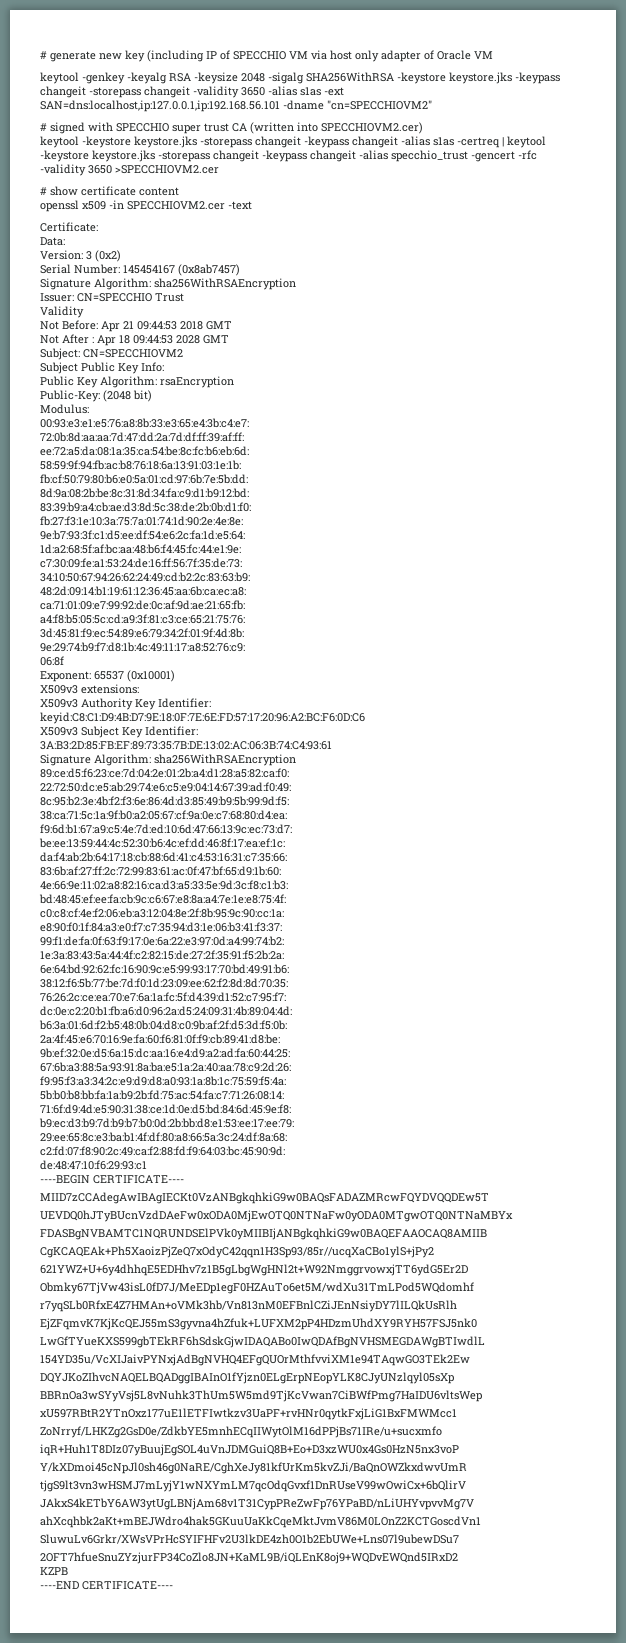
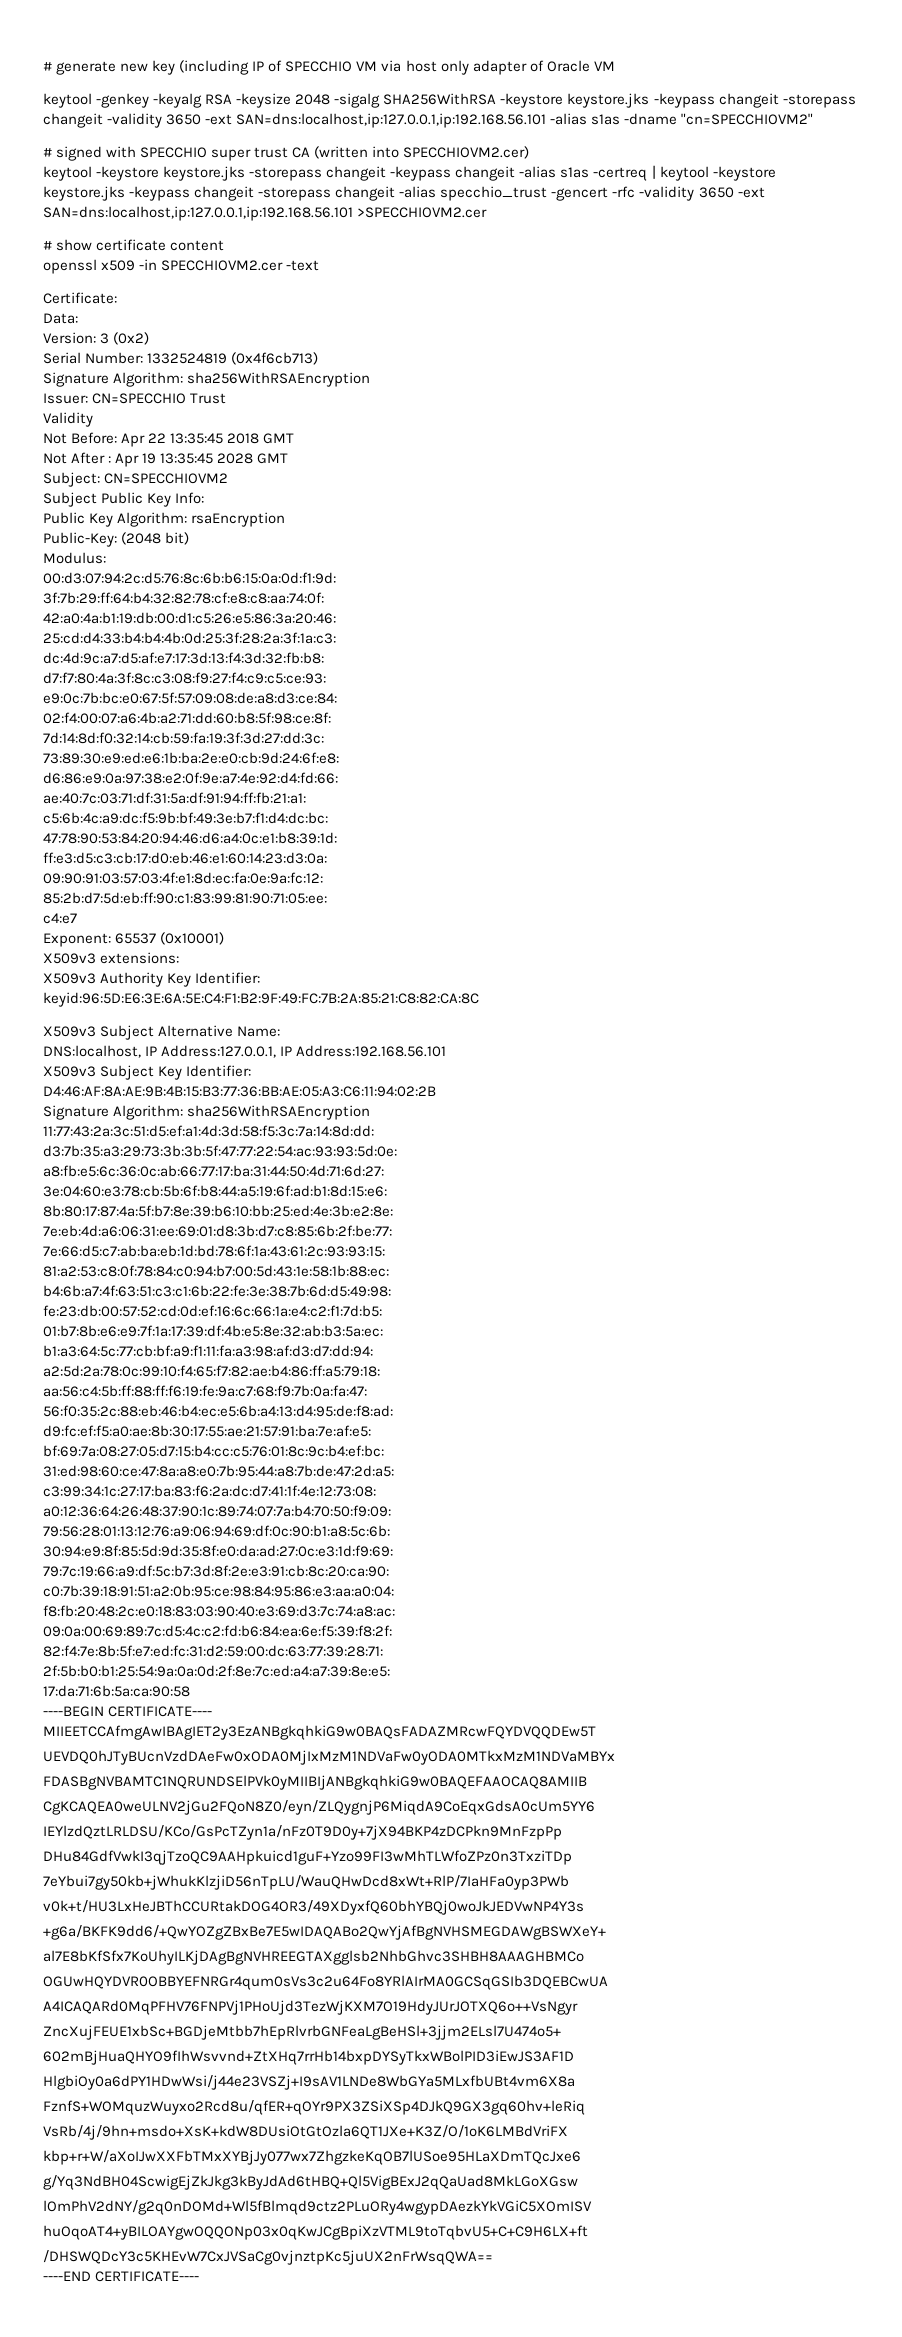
- keytool -genkey -keyalg RSA -keysize 2048 -sigalg SHA256WithRSA -keystore keystore.jks -keypass changeit -storepass changeit -validity 3650 -alias s1as -ext SAN=dns:localhost,ip:127.0.0.1,ip:192.168.56.101 -dname "cn=SPECCHIOVM2"
+ keytool -genkey -keyalg RSA -keysize 2048 -sigalg SHA256WithRSA -keystore keystore.jks -keypass changeit -storepass changeit -validity 3650 -ext SAN=dns:localhost,ip:127.0.0.1,ip:192.168.56.101 -alias s1as -dname "cn=SPECCHIOVM2"
- keytool -keystore keystore.jks -storepass changeit -keypass changeit -alias s1as -certreq | keytool -keystore keystore.jks -storepass changeit -keypass changeit -alias specchio_trust -gencert -rfc -validity 3650 >SPECCHIOVM2.cer
+ keytool -keystore keystore.jks -storepass changeit -keypass changeit -alias s1as -certreq | keytool -keystore keystore.jks -keypass changeit -storepass changeit -alias specchio_trust -gencert -rfc -validity 3650 -ext SAN=dns:localhost,ip:127.0.0.1,ip:192.168.56.101 >SPECCHIOVM2.cer
- Serial Number: 145454167 (0x8ab7457)
+ Serial Number: 1332524819 (0x4f6cb713)
- Not Before: Apr 21 09:44:53 2018 GMT
+ Not Before: Apr 22 13:35:45 2018 GMT
- Not After : Apr 18 09:44:53 2028 GMT
+ Not After : Apr 19 13:35:45 2028 GMT
- 00:93:e3:e1:e5:76:a8:8b:33:e3:65:e4:3b:c4:e7:
- 72:0b:8d:aa:aa:7d:47:dd:2a:7d:df:ff:39:af:ff:
- ee:72:a5:da:08:1a:35:ca:54:be:8c:fc:b6:eb:6d:
- 58:59:9f:94:fb:ac:b8:76:18:6a:13:91:03:1e:1b:
- fb:cf:50:79:80:b6:e0:5a:01:cd:97:6b:7e:5b:dd:
- 8d:9a:08:2b:be:8c:31:8d:34:fa:c9:d1:b9:12:bd:
- 83:39:b9:a4:cb:ae:d3:8d:5c:38:de:2b:0b:d1:f0:
- fb:27:f3:1e:10:3a:75:7a:01:74:1d:90:2e:4e:8e:
- 9e:b7:93:3f:c1:d5:ee:df:54:e6:2c:fa:1d:e5:64:
- 1d:a2:68:5f:af:bc:aa:48:b6:f4:45:fc:44:e1:9e:
- c7:30:09:fe:a1:53:24:de:16:ff:56:7f:35:de:73:
- 34:10:50:67:94:26:62:24:49:cd:b2:2c:83:63:b9:
- 48:2d:09:14:b1:19:61:12:36:45:aa:6b:ca:ec:a8:
- ca:71:01:09:e7:99:92:de:0c:af:9d:ae:21:65:fb:
- a4:f8:b5:05:5c:cd:a9:3f:81:c3:ce:65:21:75:76:
- 3d:45:81:f9:ec:54:89:e6:79:34:2f:01:9f:4d:8b:
- 9e:29:74:b9:f7:d8:1b:4c:49:11:17:a8:52:76:c9:
- 06:8f
+ 00:d3:07:94:2c:d5:76:8c:6b:b6:15:0a:0d:f1:9d:
+ 3f:7b:29:ff:64:b4:32:82:78:cf:e8:c8:aa:74:0f:
+ 42:a0:4a:b1:19:db:00:d1:c5:26:e5:86:3a:20:46:
+ 25:cd:d4:33:b4:b4:4b:0d:25:3f:28:2a:3f:1a:c3:
+ dc:4d:9c:a7:d5:af:e7:17:3d:13:f4:3d:32:fb:b8:
+ d7:f7:80:4a:3f:8c:c3:08:f9:27:f4:c9:c5:ce:93:
+ e9:0c:7b:bc:e0:67:5f:57:09:08:de:a8:d3:ce:84:
+ 02:f4:00:07:a6:4b:a2:71:dd:60:b8:5f:98:ce:8f:
+ 7d:14:8d:f0:32:14:cb:59:fa:19:3f:3d:27:dd:3c:
+ 73:89:30:e9:ed:e6:1b:ba:2e:e0:cb:9d:24:6f:e8:
+ d6:86:e9:0a:97:38:e2:0f:9e:a7:4e:92:d4:fd:66:
+ ae:40:7c:03:71:df:31:5a:df:91:94:ff:fb:21:a1:
+ c5:6b:4c:a9:dc:f5:9b:bf:49:3e:b7:f1:d4:dc:bc:
+ 47:78:90:53:84:20:94:46:d6:a4:0c:e1:b8:39:1d:
+ ff:e3:d5:c3:cb:17:d0:eb:46:e1:60:14:23:d3:0a:
+ 09:90:91:03:57:03:4f:e1:8d:ec:fa:0e:9a:fc:12:
+ 85:2b:d7:5d:eb:ff:90:c1:83:99:81:90:71:05:ee:
+ c4:e7
- keyid:C8:C1:D9:4B:D7:9E:18:0F:7E:6E:FD:57:17:20:96:A2:BC:F6:0D:C6
+ keyid:96:5D:E6:3E:6A:5E:C4:F1:B2:9F:49:FC:7B:2A:85:21:C8:82:CA:8C
+ X509v3 Subject Alternative Name:
+ DNS:localhost, IP Address:127.0.0.1, IP Address:192.168.56.101
- 3A:B3:2D:85:FB:EF:89:73:35:7B:DE:13:02:AC:06:3B:74:C4:93:61
+ D4:46:AF:8A:AE:9B:4B:15:B3:77:36:BB:AE:05:A3:C6:11:94:02:2B
  Signature Algorithm: sha256WithRSAEncryption
- 89:ce:d5:f6:23:ce:7d:04:2e:01:2b:a4:d1:28:a5:82:ca:f0:
- 22:72:50:dc:e5:ab:29:74:e6:c5:e9:04:14:67:39:ad:f0:49:
- 8c:95:b2:3e:4b:f2:f3:6e:86:4d:d3:85:49:b9:5b:99:9d:f5:
- 38:ca:71:5c:1a:9f:b0:a2:05:67:cf:9a:0e:c7:68:80:d4:ea:
- f9:6d:b1:67:a9:c5:4e:7d:ed:10:6d:47:66:13:9c:ec:73:d7:
- be:ee:13:59:44:4c:52:30:b6:4c:ef:dd:46:8f:17:ea:ef:1c:
- da:f4:ab:2b:64:17:18:cb:88:6d:41:c4:53:16:31:c7:35:66:
- 83:6b:af:27:ff:2c:72:99:83:61:ac:0f:47:bf:65:d9:1b:60:
- 4e:66:9e:11:02:a8:82:16:ca:d3:a5:33:5e:9d:3c:f8:c1:b3:
- bd:48:45:ef:ee:fa:cb:9c:c6:67:e8:8a:a4:7e:1e:e8:75:4f:
- c0:c8:cf:4e:f2:06:eb:a3:12:04:8e:2f:8b:95:9c:90:cc:1a:
- e8:90:f0:1f:84:a3:e0:f7:c7:35:94:d3:1e:06:b3:41:f3:37:
- 99:f1:de:fa:0f:63:f9:17:0e:6a:22:e3:97:0d:a4:99:74:b2:
- 1e:3a:83:43:5a:44:4f:c2:82:15:de:27:2f:35:91:f5:2b:2a:
- 6e:64:bd:92:62:fc:16:90:9c:e5:99:93:17:70:bd:49:91:b6:
- 38:12:f6:5b:77:be:7d:f0:1d:23:09:ee:62:f2:8d:8d:70:35:
- 76:26:2c:ce:ea:70:e7:6a:1a:fc:5f:d4:39:d1:52:c7:95:f7:
- dc:0e:c2:20:b1:fb:a6:d0:96:2a:d5:24:09:31:4b:89:04:4d:
- b6:3a:01:6d:f2:b5:48:0b:04:d8:c0:9b:af:2f:d5:3d:f5:0b:
- 2a:4f:45:e6:70:16:9e:fa:60:f6:81:0f:f9:cb:89:41:d8:be:
- 9b:ef:32:0e:d5:6a:15:dc:aa:16:e4:d9:a2:ad:fa:60:44:25:
- 67:6b:a3:88:5a:93:91:8a:ba:e5:1a:2a:40:aa:78:c9:2d:26:
- f9:95:f3:a3:34:2c:e9:d9:d8:a0:93:1a:8b:1c:75:59:f5:4a:
- 5b:b0:b8:bb:fa:1a:b9:2b:fd:75:ac:54:fa:c7:71:26:08:14:
- 71:6f:d9:4d:e5:90:31:38:ce:1d:0e:d5:bd:84:6d:45:9e:f8:
- b9:ec:d3:b9:7d:b9:b7:b0:0d:2b:bb:d8:e1:53:ee:17:ee:79:
- 29:ee:65:8c:e3:ba:b1:4f:df:80:a8:66:5a:3c:24:df:8a:68:
- c2:fd:07:f8:90:2c:49:ca:f2:88:fd:f9:64:03:bc:45:90:9d:
- de:48:47:10:f6:29:93:c1
+ 11:77:43:2a:3c:51:d5:ef:a1:4d:3d:58:f5:3c:7a:14:8d:dd:
+ d3:7b:35:a3:29:73:3b:3b:5f:47:77:22:54:ac:93:93:5d:0e:
+ a8:fb:e5:6c:36:0c:ab:66:77:17:ba:31:44:50:4d:71:6d:27:
+ 3e:04:60:e3:78:cb:5b:6f:b8:44:a5:19:6f:ad:b1:8d:15:e6:
+ 8b:80:17:87:4a:5f:b7:8e:39:b6:10:bb:25:ed:4e:3b:e2:8e:
+ 7e:eb:4d:a6:06:31:ee:69:01:d8:3b:d7:c8:85:6b:2f:be:77:
+ 7e:66:d5:c7:ab:ba:eb:1d:bd:78:6f:1a:43:61:2c:93:93:15:
+ 81:a2:53:c8:0f:78:84:c0:94:b7:00:5d:43:1e:58:1b:88:ec:
+ b4:6b:a7:4f:63:51:c3:c1:6b:22:fe:3e:38:7b:6d:d5:49:98:
+ fe:23:db:00:57:52:cd:0d:ef:16:6c:66:1a:e4:c2:f1:7d:b5:
+ 01:b7:8b:e6:e9:7f:1a:17:39:df:4b:e5:8e:32:ab:b3:5a:ec:
+ b1:a3:64:5c:77:cb:bf:a9:f1:11:fa:a3:98:af:d3:d7:dd:94:
+ a2:5d:2a:78:0c:99:10:f4:65:f7:82:ae:b4:86:ff:a5:79:18:
+ aa:56:c4:5b:ff:88:ff:f6:19:fe:9a:c7:68:f9:7b:0a:fa:47:
+ 56:f0:35:2c:88:eb:46:b4:ec:e5:6b:a4:13:d4:95:de:f8:ad:
+ d9:fc:ef:f5:a0:ae:8b:30:17:55:ae:21:57:91:ba:7e:af:e5:
+ bf:69:7a:08:27:05:d7:15:b4:cc:c5:76:01:8c:9c:b4:ef:bc:
+ 31:ed:98:60:ce:47:8a:a8:e0:7b:95:44:a8:7b:de:47:2d:a5:
+ c3:99:34:1c:27:17:ba:83:f6:2a:dc:d7:41:1f:4e:12:73:08:
+ a0:12:36:64:26:48:37:90:1c:89:74:07:7a:b4:70:50:f9:09:
+ 79:56:28:01:13:12:76:a9:06:94:69:df:0c:90:b1:a8:5c:6b:
+ 30:94:e9:8f:85:5d:9d:35:8f:e0:da:ad:27:0c:e3:1d:f9:69:
+ 79:7c:19:66:a9:df:5c:b7:3d:8f:2e:e3:91:cb:8c:20:ca:90:
+ c0:7b:39:18:91:51:a2:0b:95:ce:98:84:95:86:e3:aa:a0:04:
+ f8:fb:20:48:2c:e0:18:83:03:90:40:e3:69:d3:7c:74:a8:ac:
+ 09:0a:00:69:89:7c:d5:4c:c2:fd:b6:84:ea:6e:f5:39:f8:2f:
+ 82:f4:7e:8b:5f:e7:ed:fc:31:d2:59:00:dc:63:77:39:28:71:
+ 2f:5b:b0:b1:25:54:9a:0a:0d:2f:8e:7c:ed:a4:a7:39:8e:e5:
+ 17:da:71:6b:5a:ca:90:58
- MIID7zCCAdegAwIBAgIECKt0VzANBgkqhkiG9w0BAQsFADAZMRcwFQYDVQQDEw5T
- UEVDQ0hJTyBUcnVzdDAeFw0xODA0MjEwOTQ0NTNaFw0yODA0MTgwOTQ0NTNaMBYx
+ MIIEETCCAfmgAwIBAgIET2y3EzANBgkqhkiG9w0BAQsFADAZMRcwFQYDVQQDEw5T
+ UEVDQ0hJTyBUcnVzdDAeFw0xODA0MjIxMzM1NDVaFw0yODA0MTkxMzM1NDVaMBYx
- CgKCAQEAk+Ph5XaoizPjZeQ7xOdyC42qqn1H3Sp93/85r//ucqXaCBo1ylS+jPy2
- 621YWZ+U+6y4dhhqE5EDHhv7z1B5gLbgWgHNl2t+W92NmggrvowxjTT6ydG5Er2D
- Obmky67TjVw43isL0fD7J/MeEDp1egF0HZAuTo6et5M/wdXu31TmLPod5WQdomhf
- r7yqSLb0RfxE4Z7HMAn+oVMk3hb/Vn813nM0EFBnlCZiJEnNsiyDY7lILQkUsRlh
- EjZFqmvK7KjKcQEJ55mS3gyvna4hZfuk+LUFXM2pP4HDzmUhdXY9RYH57FSJ5nk0
- LwGfTYueKXS599gbTEkRF6hSdskGjwIDAQABo0IwQDAfBgNVHSMEGDAWgBTIwdlL
- 154YD35u/VcXIJaivPYNxjAdBgNVHQ4EFgQUOrMthfvviXM1e94TAqwGO3TEk2Ew
- DQYJKoZIhvcNAQELBQADggIBAInO1fYjzn0ELgErpNEopYLK8CJyUNzlqyl05sXp
- BBRnOa3wSYyVsj5L8vNuhk3ThUm5W5md9TjKcVwan7CiBWfPmg7HaIDU6vltsWep
- xU597RBtR2YTnOxz177uE1lETFIwtkzv3UaPF+rvHNr0qytkFxjLiG1BxFMWMcc1
- ZoNrryf/LHKZg2GsD0e/ZdkbYE5mnhECqIIWytOlM16dPPjBs71IRe/u+sucxmfo
- iqR+Huh1T8DIz07yBuujEgSOL4uVnJDMGuiQ8B+Eo+D3xzWU0x4Gs0HzN5nx3voP
- Y/kXDmoi45cNpJl0sh46g0NaRE/CghXeJy81kfUrKm5kvZJi/BaQnOWZkxdwvUmR
- tjgS9lt3vn3wHSMJ7mLyjY1wNXYmLM7qcOdqGvxf1DnRUseV99wOwiCx+6bQlirV
- JAkxS4kETbY6AW3ytUgLBNjAm68v1T31CypPReZwFp76YPaBD/nLiUHYvpvvMg7V
- ahXcqhbk2aKt+mBEJWdro4hak5GKuuUaKkCqeMktJvmV86M0LOnZ2KCTGoscdVn1
- SluwuLv6Grkr/XWsVPrHcSYIFHFv2U3lkDE4zh0O1b2EbUWe+Lns07l9ubewDSu7
- 2OFT7hfueSnuZYzjurFP34CoZlo8JN+KaML9B/iQLEnK8oj9+WQDvEWQnd5IRxD2
- KZPB
+ CgKCAQEA0weULNV2jGu2FQoN8Z0/eyn/ZLQygnjP6MiqdA9CoEqxGdsA0cUm5YY6
+ IEYlzdQztLRLDSU/KCo/GsPcTZyn1a/nFz0T9D0y+7jX94BKP4zDCPkn9MnFzpPp
+ DHu84GdfVwkI3qjTzoQC9AAHpkuicd1guF+Yzo99FI3wMhTLWfoZPz0n3TxziTDp
+ 7eYbui7gy50kb+jWhukKlzjiD56nTpLU/WauQHwDcd8xWt+RlP/7IaHFa0yp3PWb
+ v0k+t/HU3LxHeJBThCCURtakDOG4OR3/49XDyxfQ60bhYBQj0woJkJEDVwNP4Y3s
+ +g6a/BKFK9dd6/+QwYOZgZBxBe7E5wIDAQABo2QwYjAfBgNVHSMEGDAWgBSWXeY+
+ al7E8bKfSfx7KoUhyILKjDAgBgNVHREEGTAXgglsb2NhbGhvc3SHBH8AAAGHBMCo
+ OGUwHQYDVR0OBBYEFNRGr4qum0sVs3c2u64Fo8YRlAIrMA0GCSqGSIb3DQEBCwUA
+ A4ICAQARd0MqPFHV76FNPVj1PHoUjd3TezWjKXM7O19HdyJUrJOTXQ6o++VsNgyr
+ ZncXujFEUE1xbSc+BGDjeMtbb7hEpRlvrbGNFeaLgBeHSl+3jjm2ELsl7U474o5+
+ 602mBjHuaQHYO9fIhWsvvnd+ZtXHq7rrHb14bxpDYSyTkxWBolPID3iEwJS3AF1D
+ HlgbiOy0a6dPY1HDwWsi/j44e23VSZj+I9sAV1LNDe8WbGYa5MLxfbUBt4vm6X8a
+ FznfS+WOMquzWuyxo2Rcd8u/qfER+qOYr9PX3ZSiXSp4DJkQ9GX3gq60hv+leRiq
+ VsRb/4j/9hn+msdo+XsK+kdW8DUsiOtGtOzla6QT1JXe+K3Z/O/1oK6LMBdVriFX
+ kbp+r+W/aXoIJwXXFbTMxXYBjJy077wx7ZhgzkeKqOB7lUSoe95HLaXDmTQcJxe6
+ g/Yq3NdBH04ScwigEjZkJkg3kByJdAd6tHBQ+Ql5VigBExJ2qQaUad8MkLGoXGsw
+ lOmPhV2dNY/g2q0nDOMd+Wl5fBlmqd9ctz2PLuORy4wgypDAezkYkVGiC5XOmISV
+ huOqoAT4+yBILOAYgwOQQONp03x0qKwJCgBpiXzVTML9toTqbvU5+C+C9H6LX+ft
+ /DHSWQDcY3c5KHEvW7CxJVSaCg0vjnztpKc5juUX2nFrWsqQWA==

